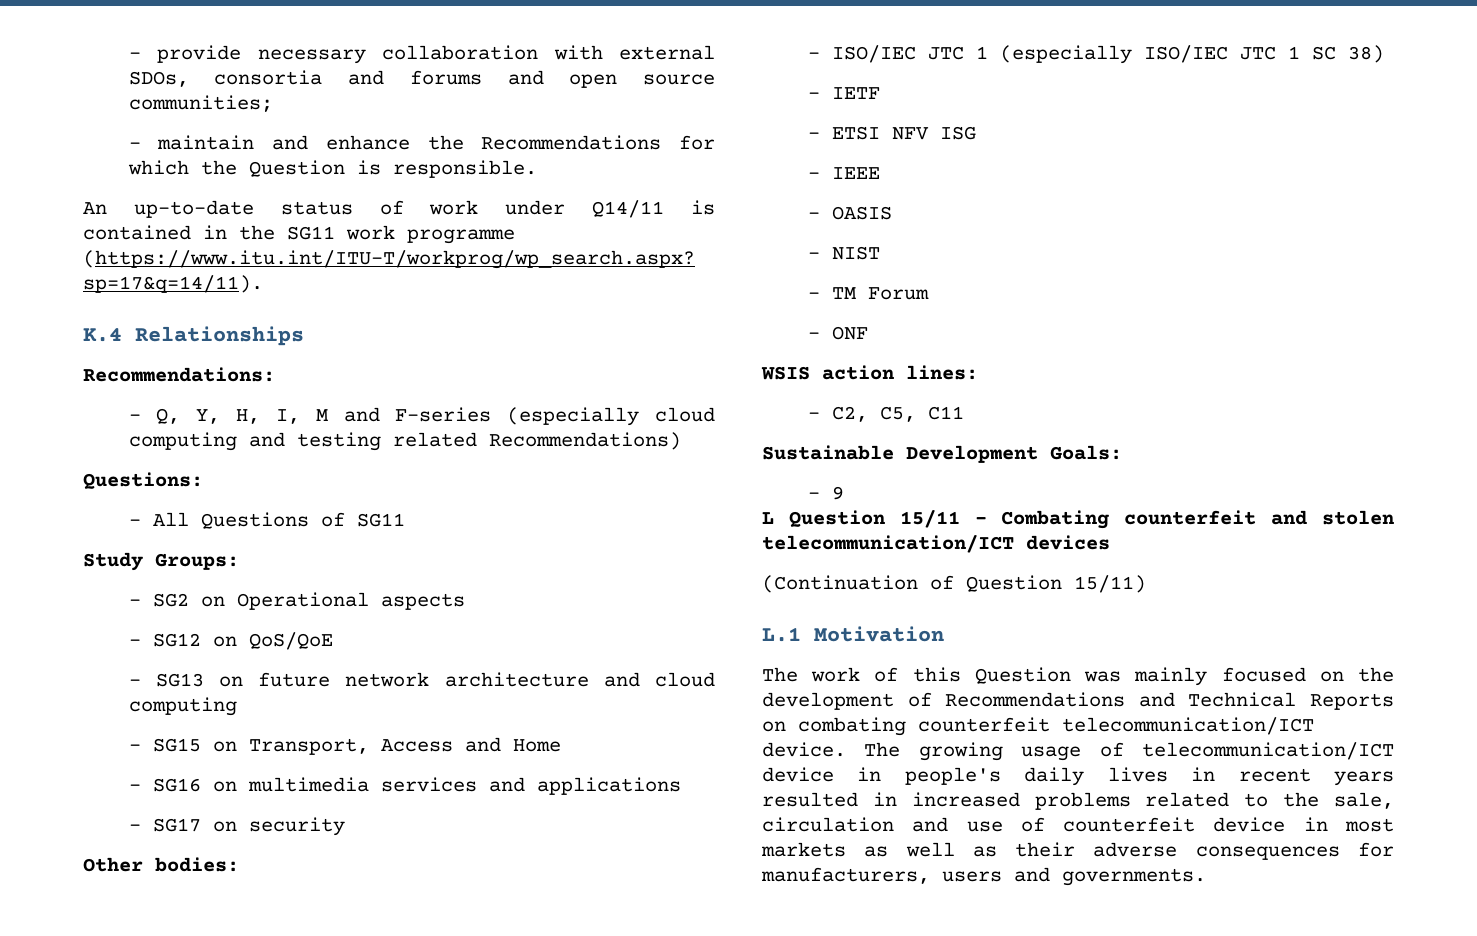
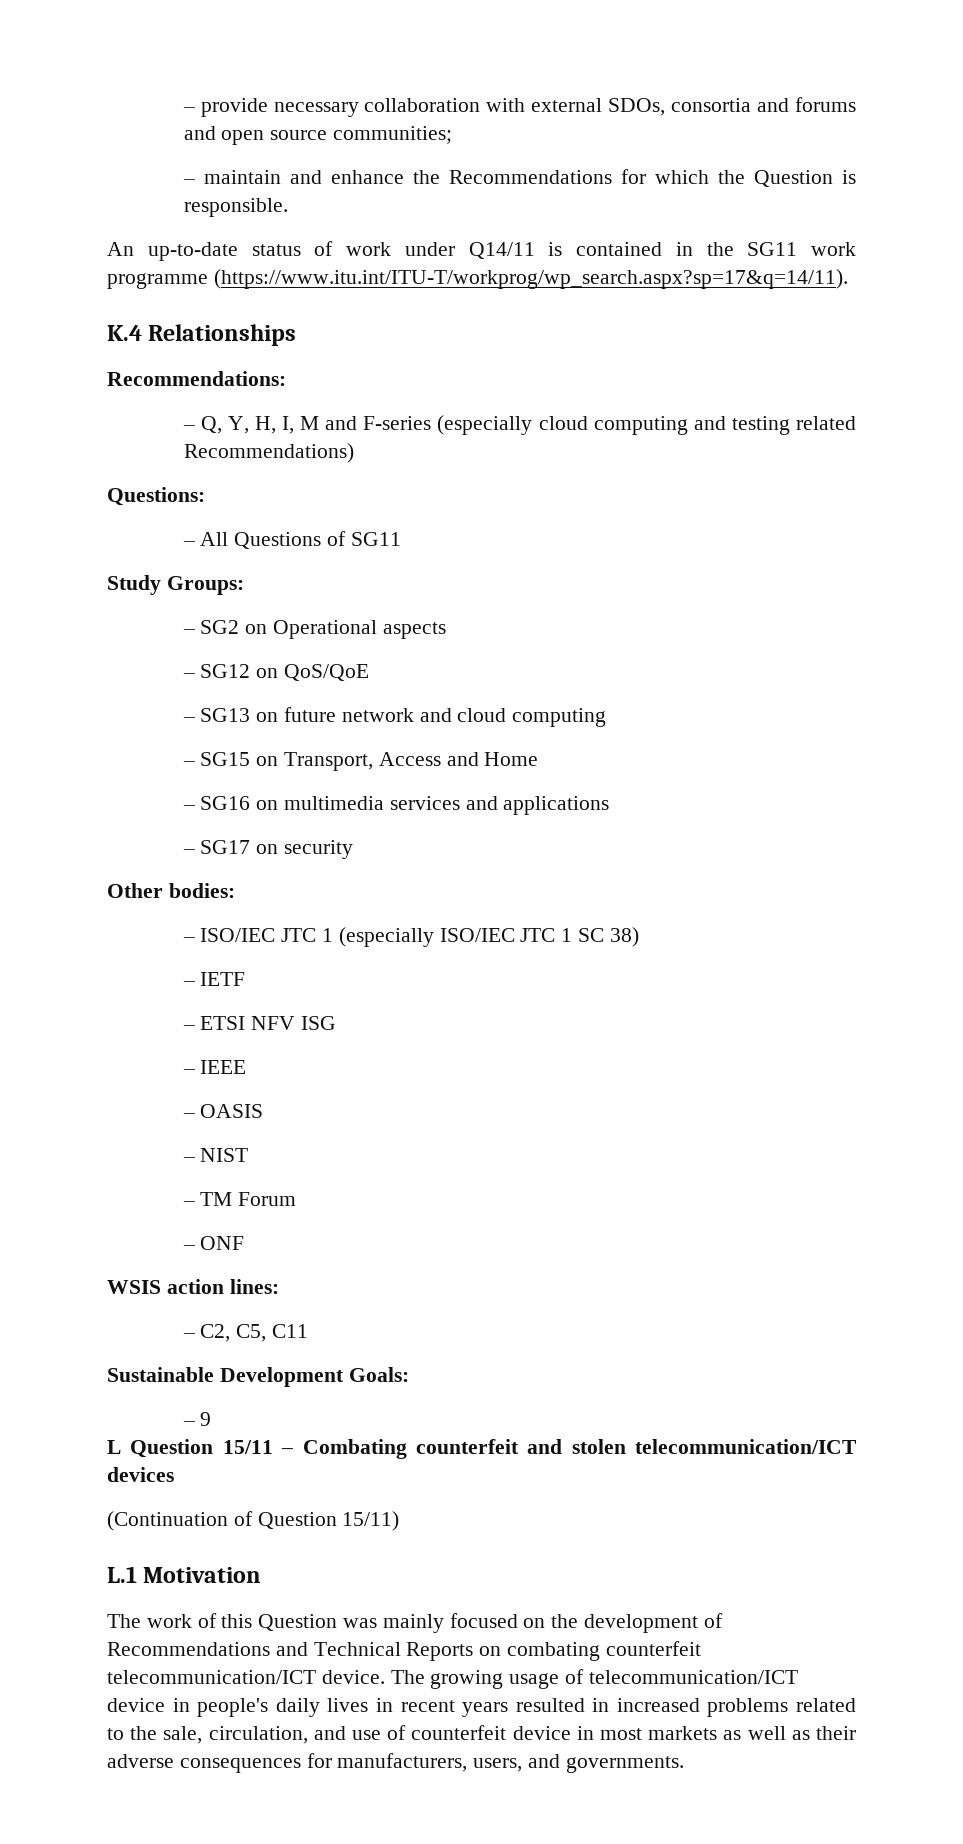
- – SG13 on future network architecture and cloud computing
+ – SG13 on future network and cloud computing
- The growing usage of telecommunication/ICT device in people's daily lives in recent years resulted in increased problems related to the sale, circulation and use of counterfeit device in most markets as well as their adverse consequences for manufacturers, users and governments.
+ The growing usage of telecommunication/ICT device in people's daily lives in recent years resulted in increased problems related to the sale, circulation, and use of counterfeit device in most markets as well as their adverse consequences for manufacturers, users, and governments.

